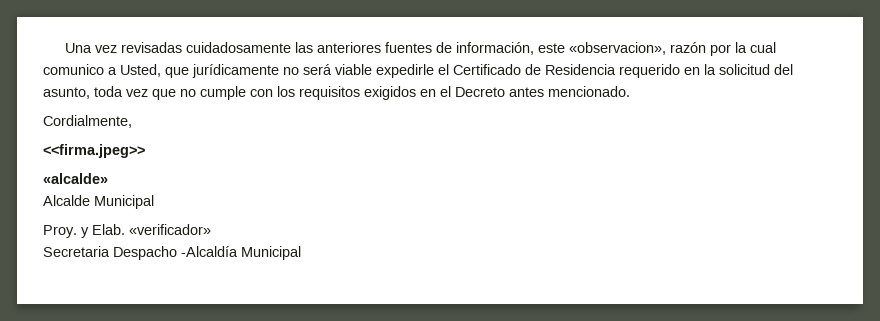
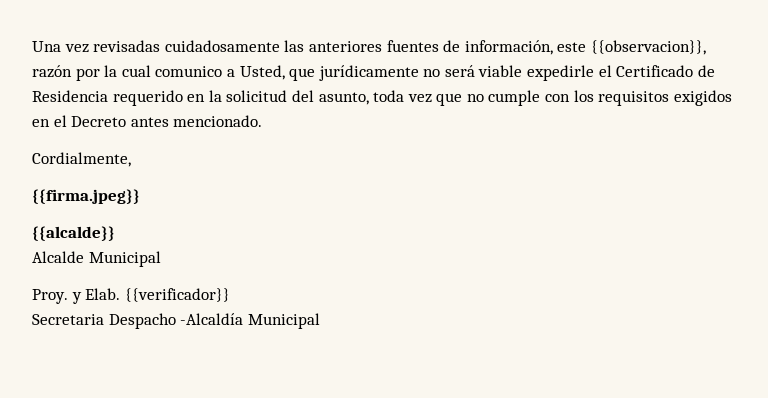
- Una vez revisadas cuidadosamente las anteriores fuentes de información, este «observacion», razón por la cual comunico a Usted, que jurídicamente no será viable expedirle el Certificado de Residencia requerido en la solicitud del asunto, toda vez que no cumple con los requisitos exigidos en el Decreto antes mencionado.
+ Una vez revisadas cuidadosamente las anteriores fuentes de información, este {{observacion}}, razón por la cual comunico a Usted, que jurídicamente no será viable expedirle el Certificado de Residencia requerido en la solicitud del asunto, toda vez que no cumple con los requisitos exigidos en el Decreto antes mencionado.
- <<firma.jpeg>>
- «alcalde»
+ {{firma.jpeg}}
+ {{alcalde}}
- «verificador»
+ {{verificador}}

